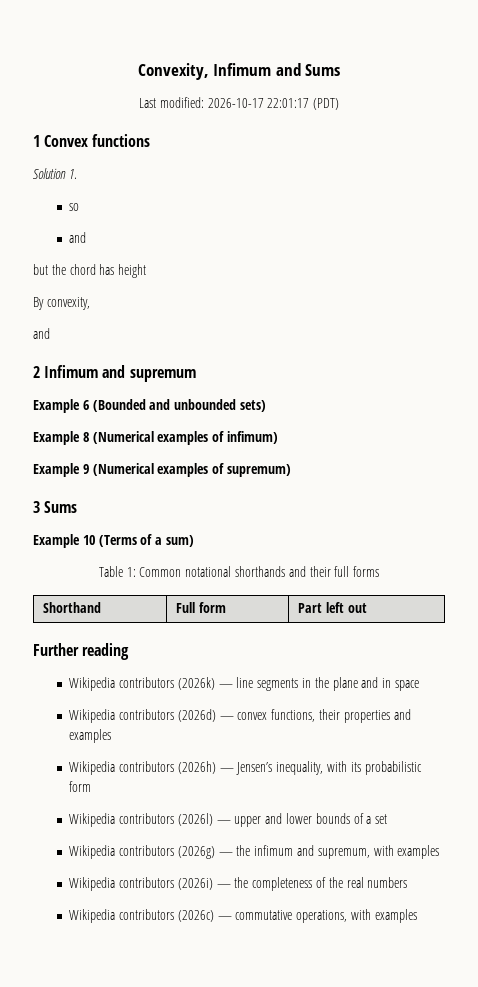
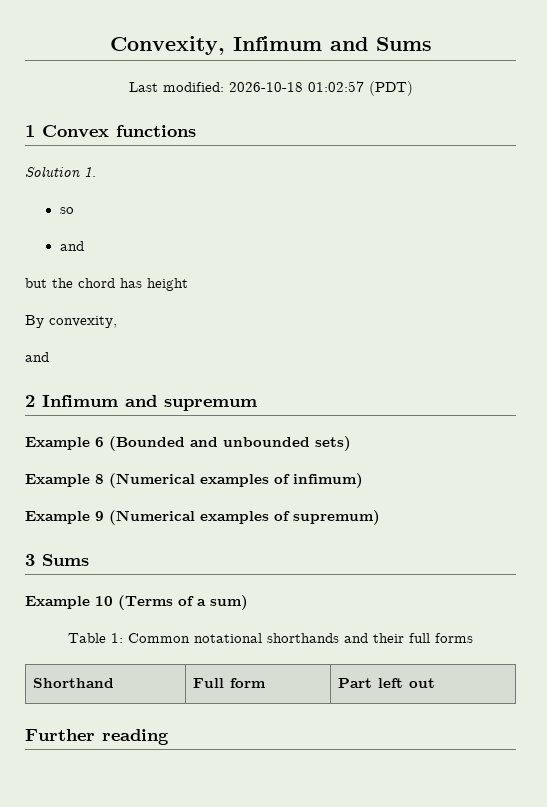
- Last modified: 2026-10-17 22:01:17 (PDT)
+ Last modified: 2026-10-18 01:02:57 (PDT)
- Wikipedia contributors (2026k) — line segments in the plane and in space
- Wikipedia contributors (2026d) — convex functions, their properties and examples
- Wikipedia contributors (2026h) — Jensen’s inequality, with its probabilistic form
- Wikipedia contributors (2026l) — upper and lower bounds of a set
- Wikipedia contributors (2026g) — the infimum and supremum, with examples
- Wikipedia contributors (2026i) — the completeness of the real numbers
- Wikipedia contributors (2026c) — commutative operations, with examples

